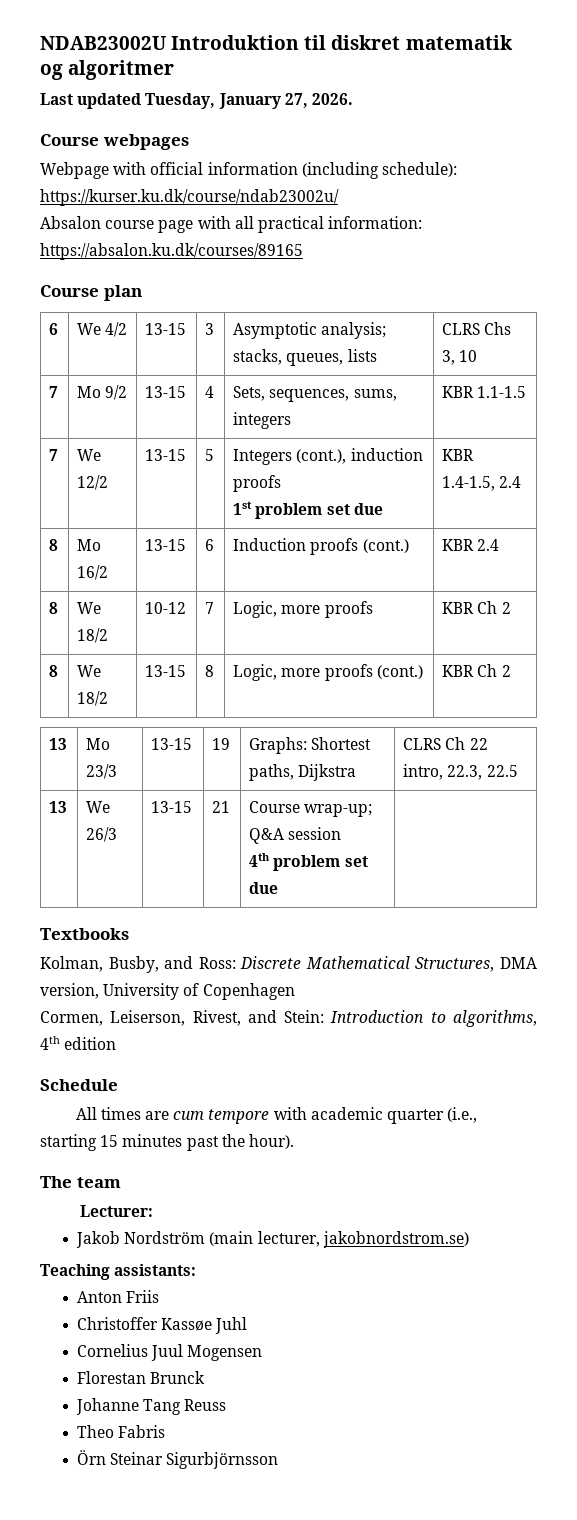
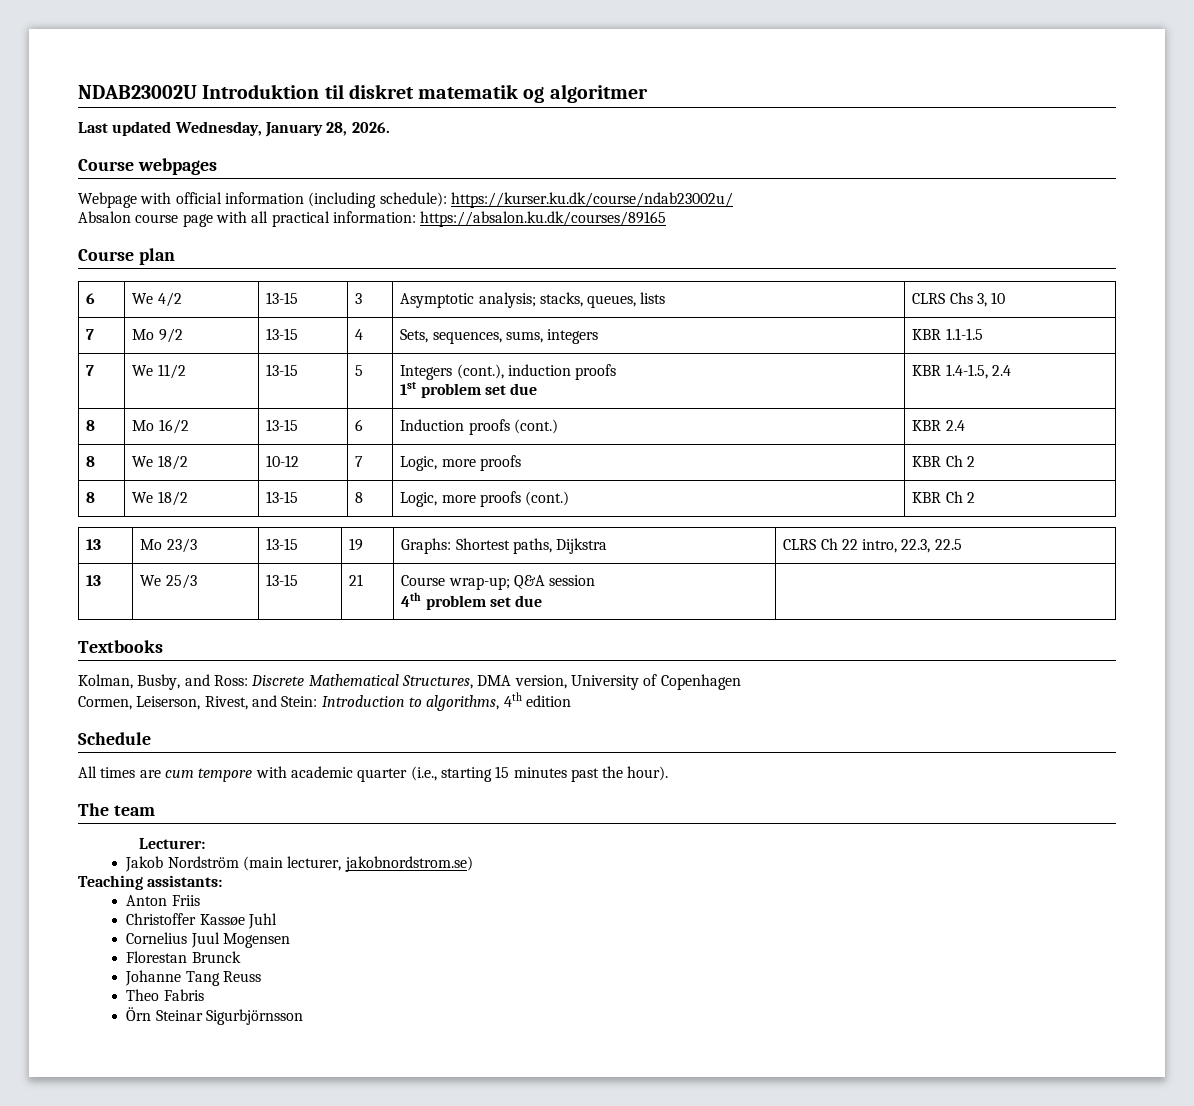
- Last updated Tuesday, January 27, 2026.
+ Last updated Wednesday, January 28, 2026.
- 7 | We 12/2 | 13-15 | 5 | Integers (cont.), induction proofs
+ 7 | We 11/2 | 13-15 | 5 | Integers (cont.), induction proofs
- 13 | We 26/3 | 13-15 | 21 | Course wrap-up; Q&A session
+ 13 | We 25/3 | 13-15 | 21 | Course wrap-up; Q&A session

